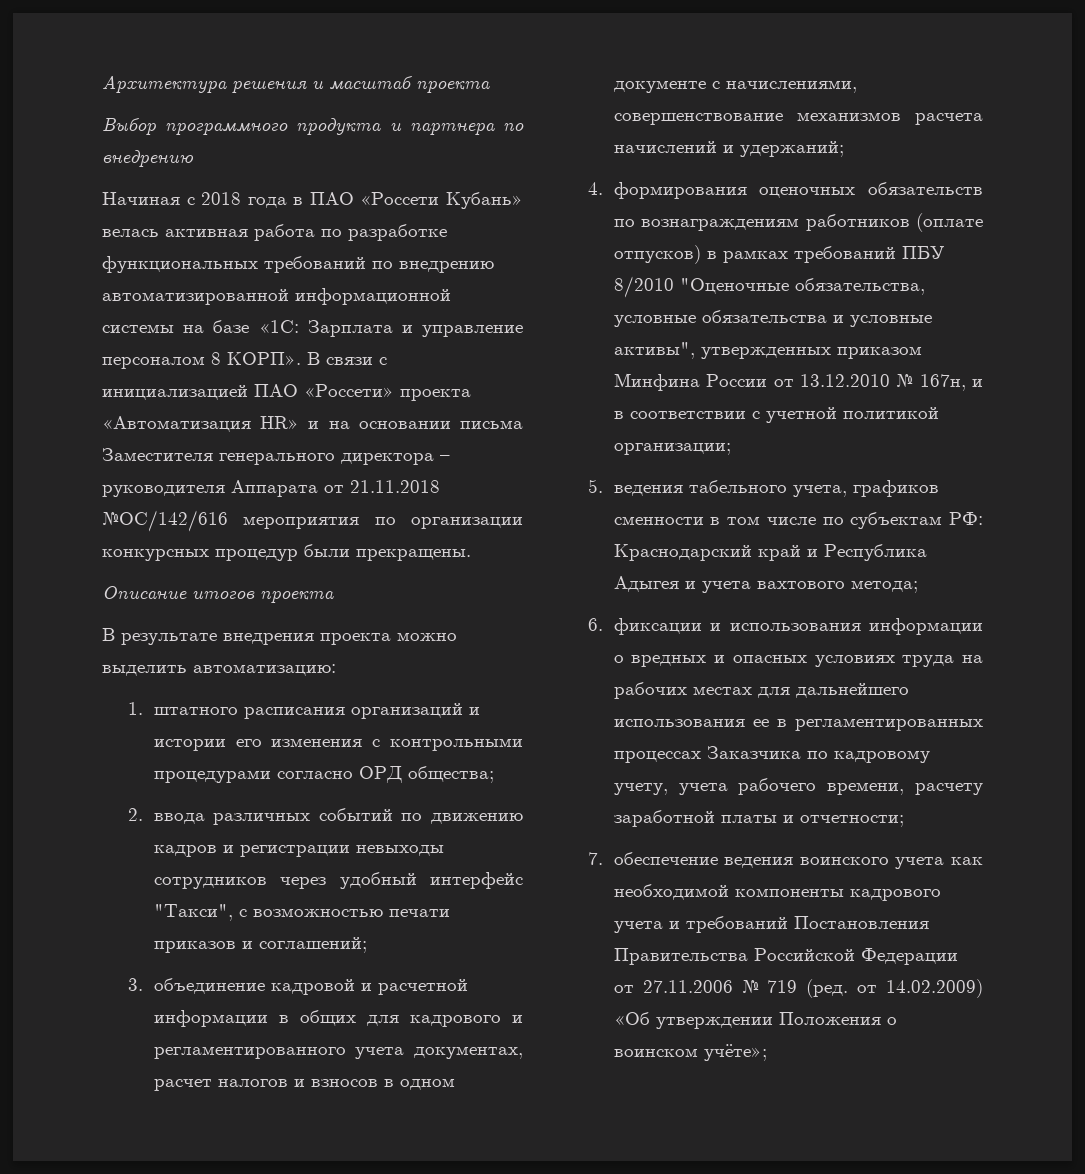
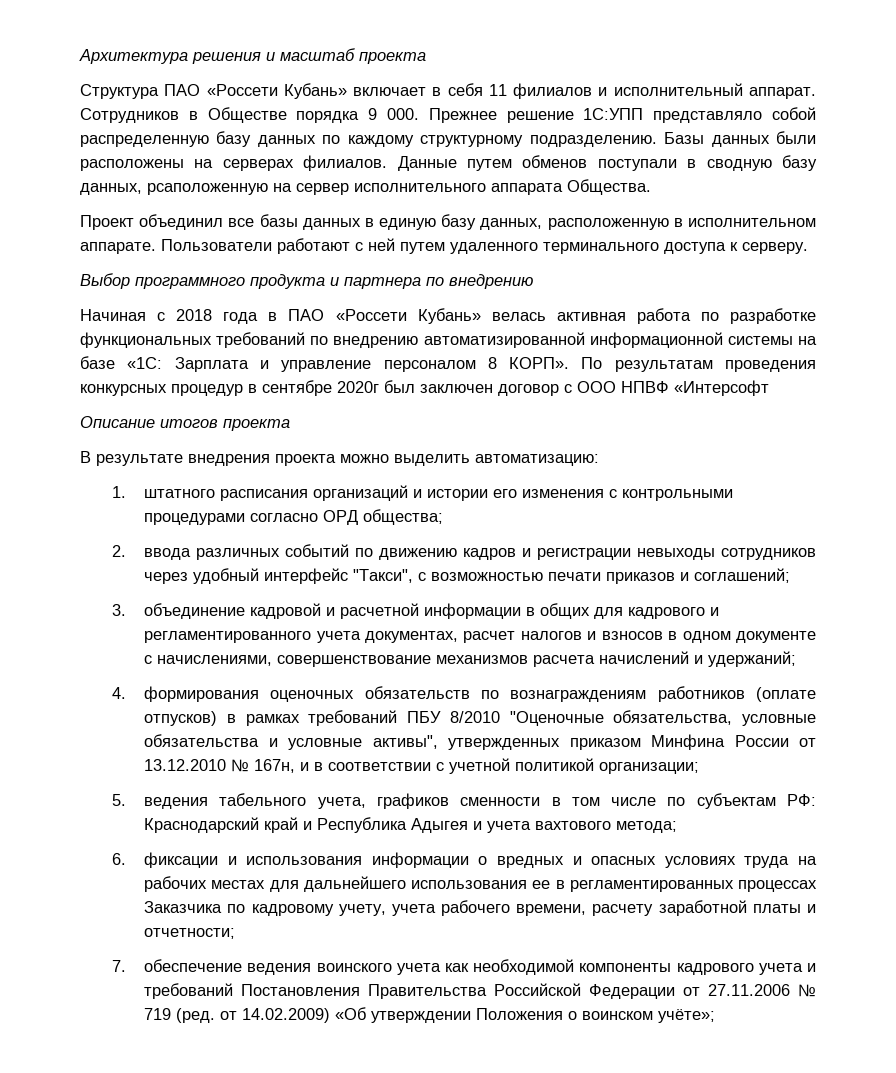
+ Структура ПАО «Россети Кубань» включает в себя 11 филиалов и исполнительный аппарат. Сотрудников в Обществе порядка 9 000. Прежнее решение 1С:УПП представляло собой распределенную базу данных по каждому структурному подразделению. Базы данных были расположены на серверах филиалов. Данные путем обменов поступали в сводную базу данных, рсаположенную на сервер исполнительного аппарата Общества.
+ Проект объединил все базы данных в единую базу данных, расположенную в исполнительном аппарате. Пользователи работают с ней путем удаленного терминального доступа к серверу.
- В связи с инициализацией ПАО «Россети» проекта «Автоматизация HR» и на основании письма Заместителя генерального директора – руководителя Аппарата от 21.11.2018 №ОС/142/616 мероприятия по организации конкурсных процедур были прекращены.
+ По результатам проведения конкурсных процедур в сентябре 2020г был заключен договор с ООО НПВФ «Интерсофт

